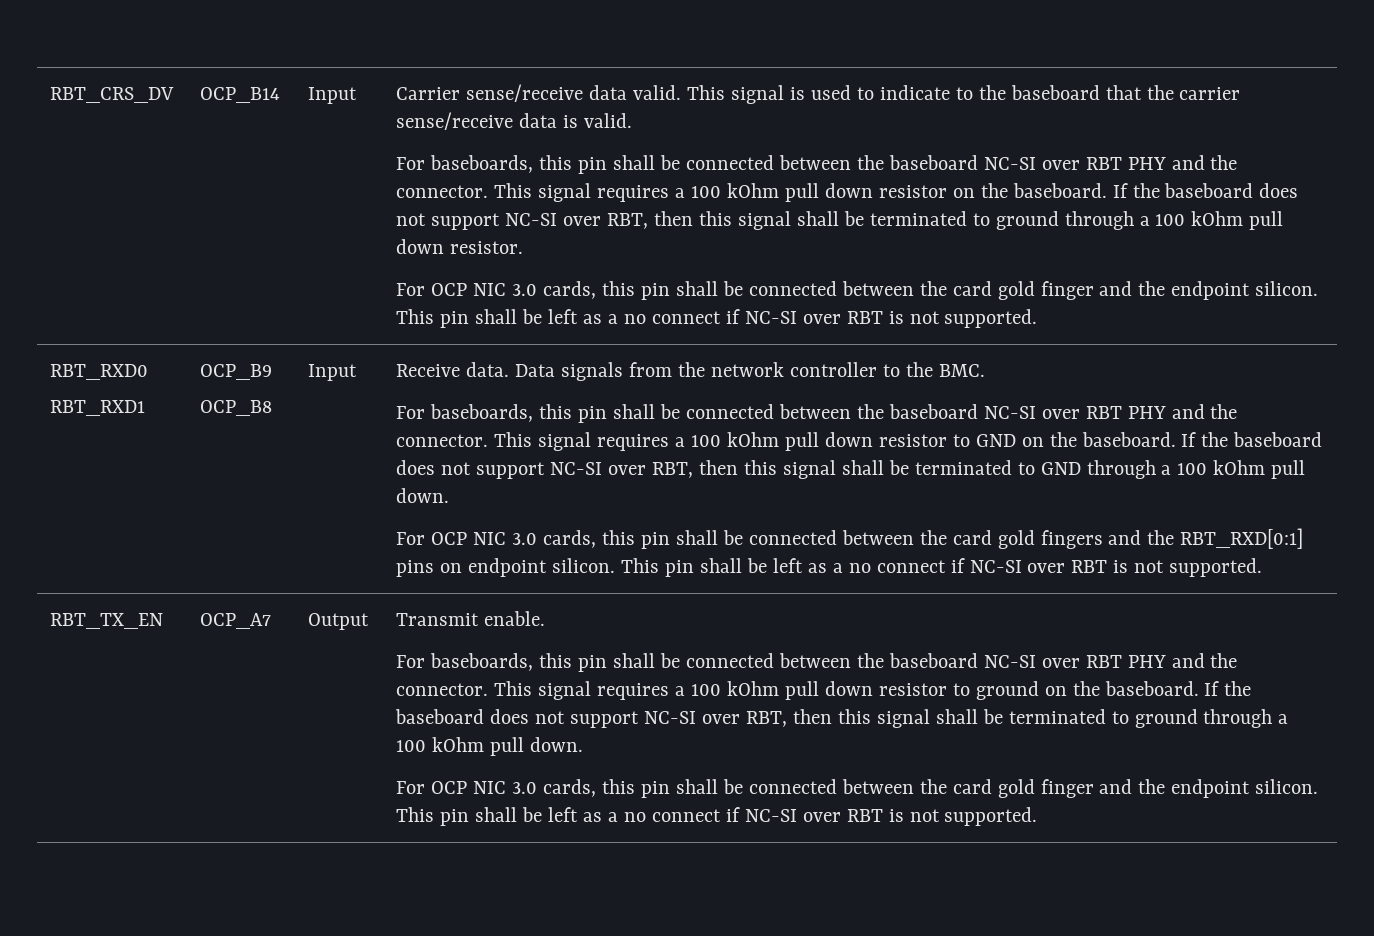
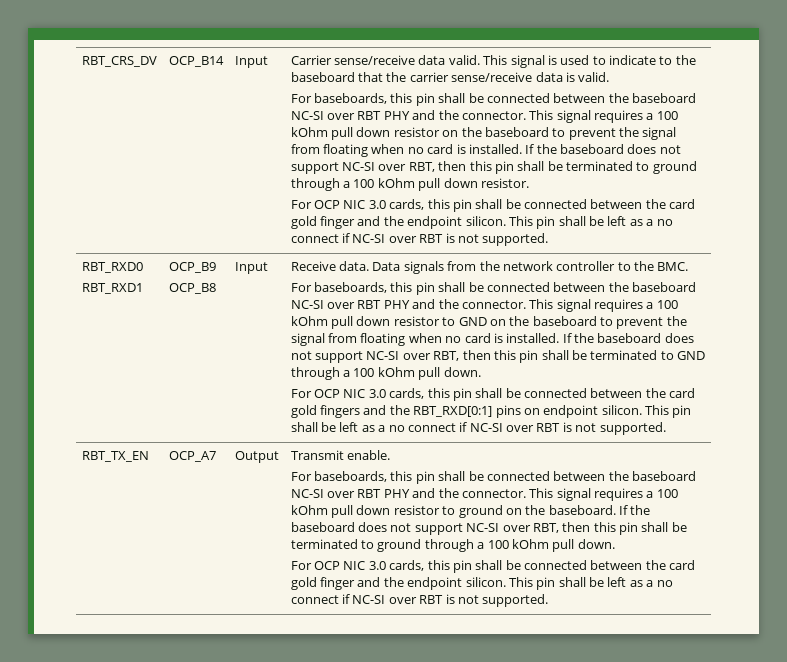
- This signal requires a 100 kOhm pull down resistor on the baseboard.
+ This signal requires a 100 kOhm pull down resistor on the baseboard to prevent the signal from floating when no card is installed.
- If the baseboard does not support NC-SI over RBT, then this signal shall be terminated to ground through a 100 kOhm pull down resistor.
+ If the baseboard does not support NC-SI over RBT, then this pin shall be terminated to ground through a 100 kOhm pull down resistor.
- This signal requires a 100 kOhm pull down resistor to GND on the baseboard.
+ This signal requires a 100 kOhm pull down resistor to GND on the baseboard to prevent the signal from floating when no card is installed.
- If the baseboard does not support NC-SI over RBT, then this signal shall be terminated to GND through a 100 kOhm pull down.
+ If the baseboard does not support NC-SI over RBT, then this pin shall be terminated to GND through a 100 kOhm pull down.
- If the baseboard does not support NC-SI over RBT, then this signal shall be terminated to ground through a 100 kOhm pull down.
+ If the baseboard does not support NC-SI over RBT, then this pin shall be terminated to ground through a 100 kOhm pull down.

